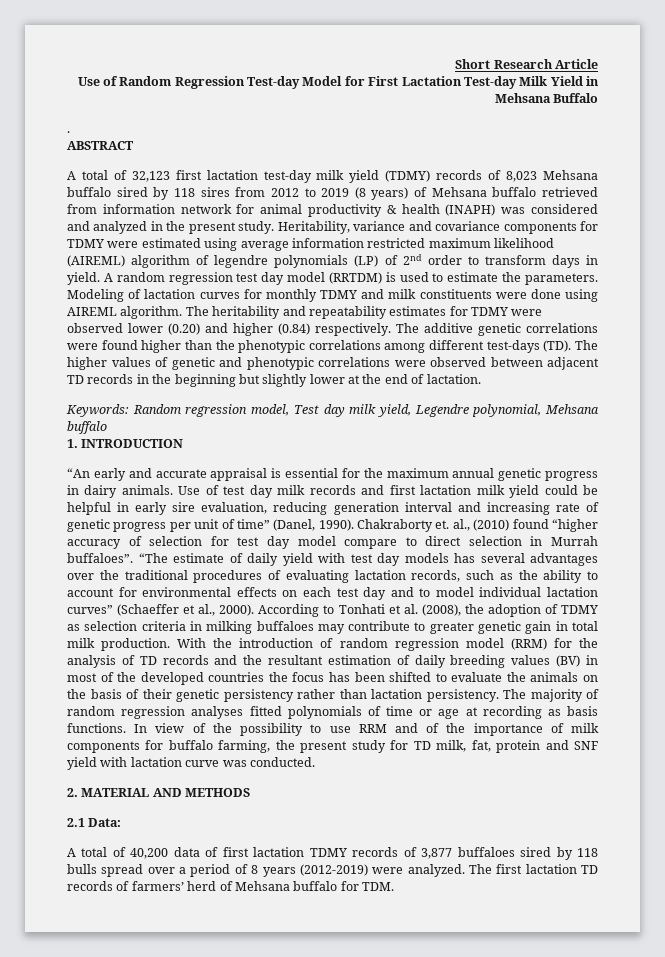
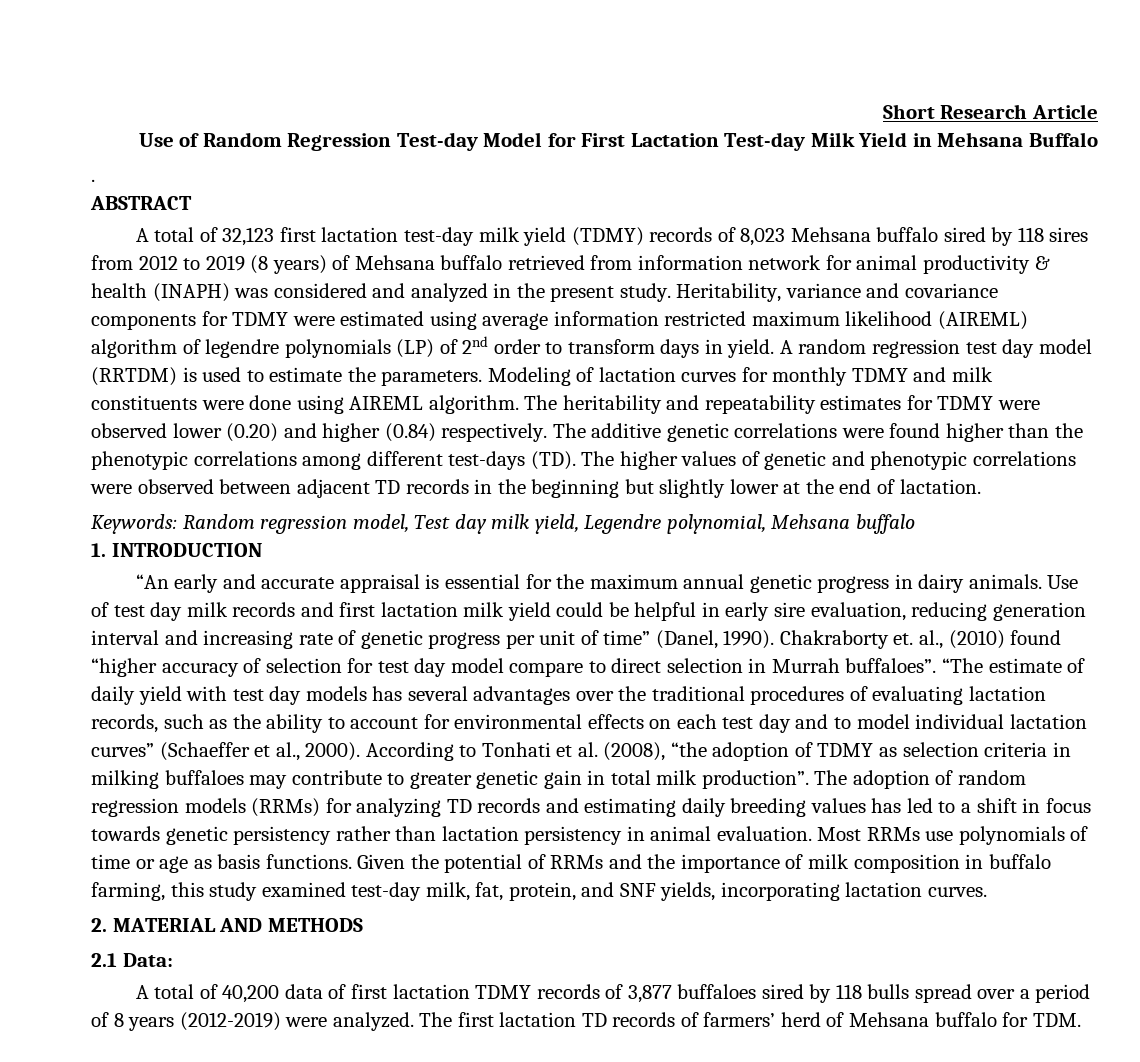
- According to Tonhati et al. (2008), the adoption of TDMY as selection criteria in milking buffaloes may contribute to greater genetic gain in total milk production. With the introduction of random regression model (RRM) for the analysis of TD records and the resultant estimation of daily breeding values (BV) in most of the developed countries the focus has been shifted to evaluate the animals on the basis of their genetic persistency rather than lactation persistency. The majority of random regression analyses fitted polynomials of time or age at recording as basis functions.
+ According to Tonhati et al. (2008), “the adoption of TDMY as selection criteria in milking buffaloes may contribute to greater genetic gain in total milk production”. The adoption of random regression models (RRMs) for analyzing TD records and estimating daily breeding values has led to a shift in focus towards genetic persistency rather than lactation persistency in animal evaluation. Most RRMs use polynomials of time or age as basis functions.
- In view of the possibility to use RRM and of the importance of milk components for buffalo farming, the present study for TD milk, fat, protein and SNF yield with lactation curve was conducted.
+ Given the potential of RRMs and the importance of milk composition in buffalo farming, this study examined test-day milk, fat, protein, and SNF yields, incorporating lactation curves.

